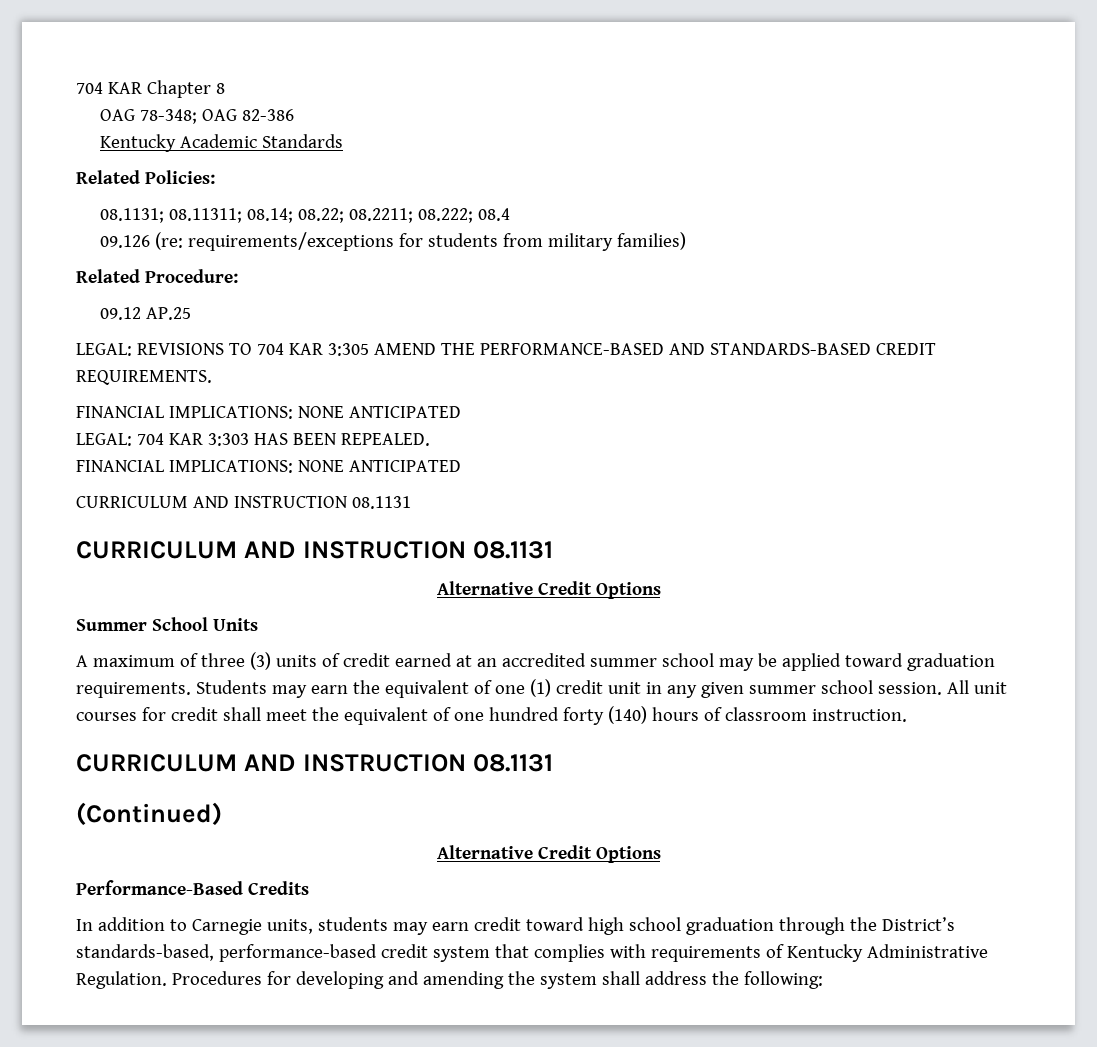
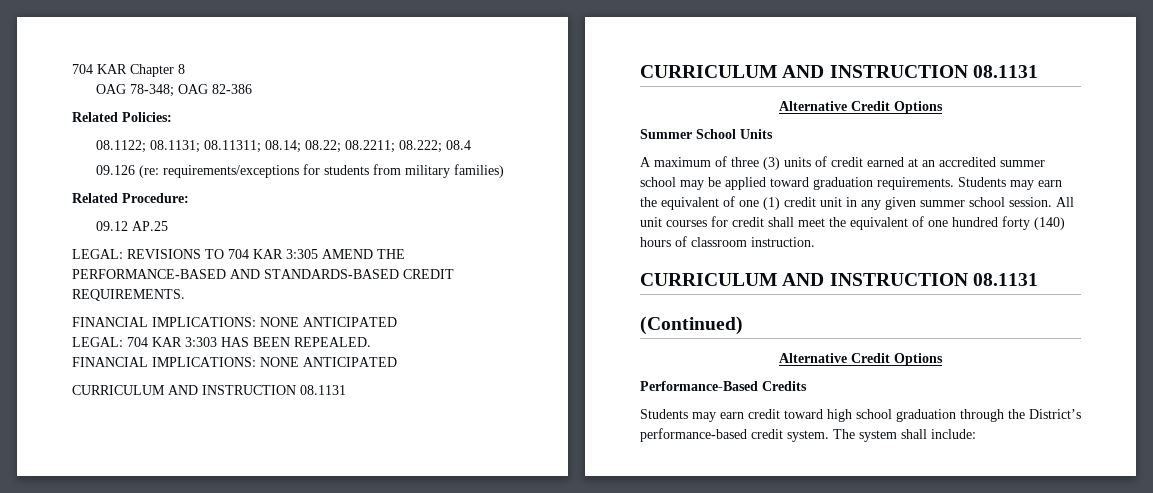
- Kentucky Academic Standards
- 08.1131; 08.11311; 08.14; 08.22; 08.2211; 08.222; 08.4
+ 08.1122; 08.1131; 08.11311; 08.14; 08.22; 08.2211; 08.222; 08.4
- In addition to Carnegie units, students may earn credit toward high school graduation through the District’s standards-based, performance-based credit system that complies with requirements of Kentucky Administrative Regulation. Procedures for developing and amending the system shall address the following:
+ Students may earn credit toward high school graduation through the District’s performance-based credit system. The system shall include:

